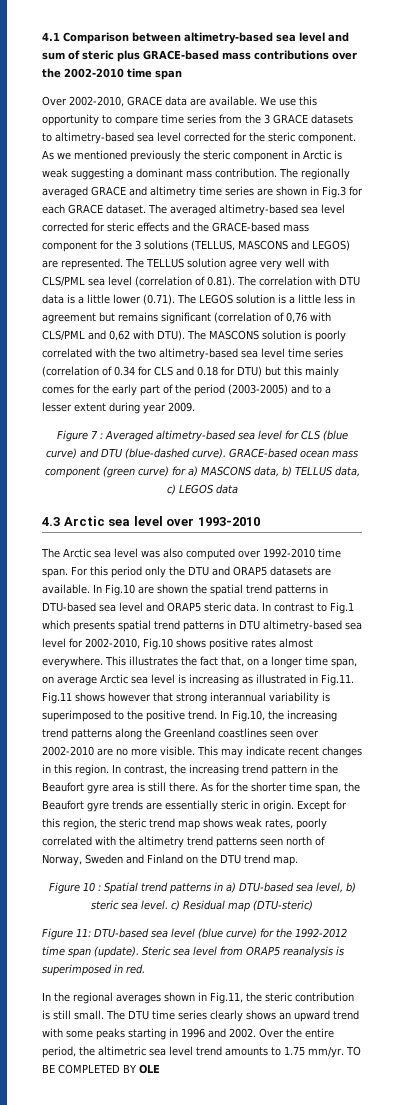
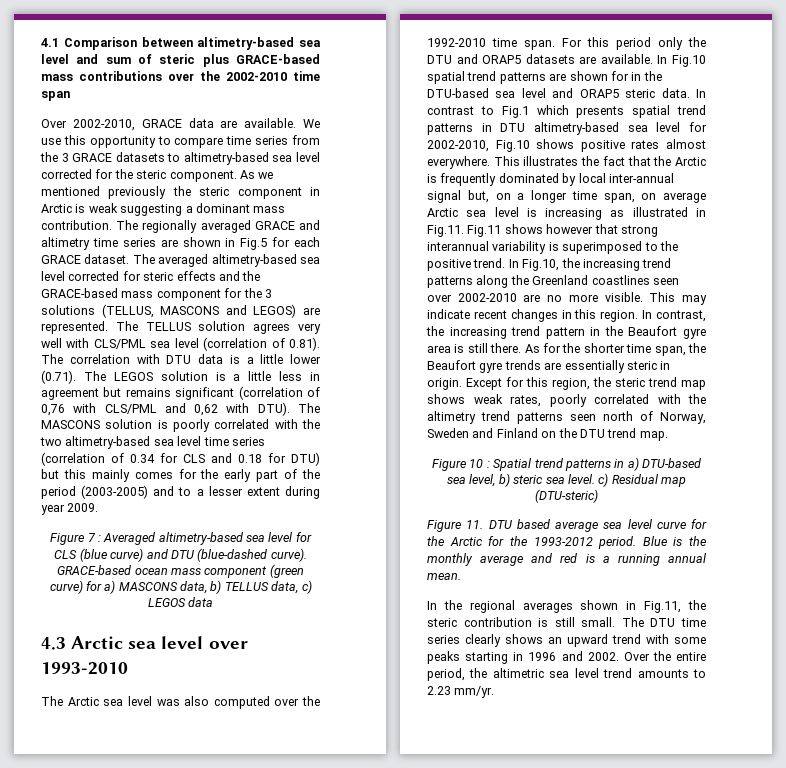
- The regionally averaged GRACE and altimetry time series are shown in Fig.3 for each GRACE dataset.
+ The regionally averaged GRACE and altimetry time series are shown in Fig.5 for each GRACE dataset.
- The TELLUS solution agree very well with CLS/PML sea level (correlation of 0.81). The correlation with DTU data is a little lower (0.71). The LEGOS solution is a little less in agreement but remains significant (correlation of 0,76 with CLS/PML and 0,62 with DTU).
+ The TELLUS solution agrees very well with CLS/PML sea level (correlation of 0.81). The correlation with DTU data is a little lower (0.71). The LEGOS solution is a little less in agreement but remains significant (correlation of 0,76 with CLS/PML and 0,62 with DTU).
- The Arctic sea level was also computed over 1992-2010 time span.
+ The Arctic sea level was also computed over the 1992-2010 time span.
- In Fig.10 are shown the spatial trend patterns in DTU-based sea level and ORAP5 steric data.
+ In Fig.10 spatial trend patterns are shown for in the DTU-based sea level and ORAP5 steric data.
- This illustrates the fact that, on a longer time span, on average Arctic sea level is increasing as illustrated in Fig.11. Fig.11 shows however that strong interannual variability is superimposed to the positive trend.
+ This illustrates the fact that the Arctic is frequently dominated by local inter-annual signal but, on a longer time span, on average Arctic sea level is increasing as illustrated in Fig.11. Fig.11 shows however that strong interannual variability is superimposed to the positive trend.
- Figure 11: DTU-based sea level (blue curve) for the 1992-2012 time span (update). Steric sea level from ORAP5 reanalysis is superimposed in red.
+ Figure 11. DTU based average sea level curve for the Arctic for the 1993-2012 period. Blue is the monthly average and red is a running annual mean.
- Over the entire period, the altimetric sea level trend amounts to 1.75 mm/yr. TO BE COMPLETED BY OLE
+ Over the entire period, the altimetric sea level trend amounts to 2.23 mm/yr.

